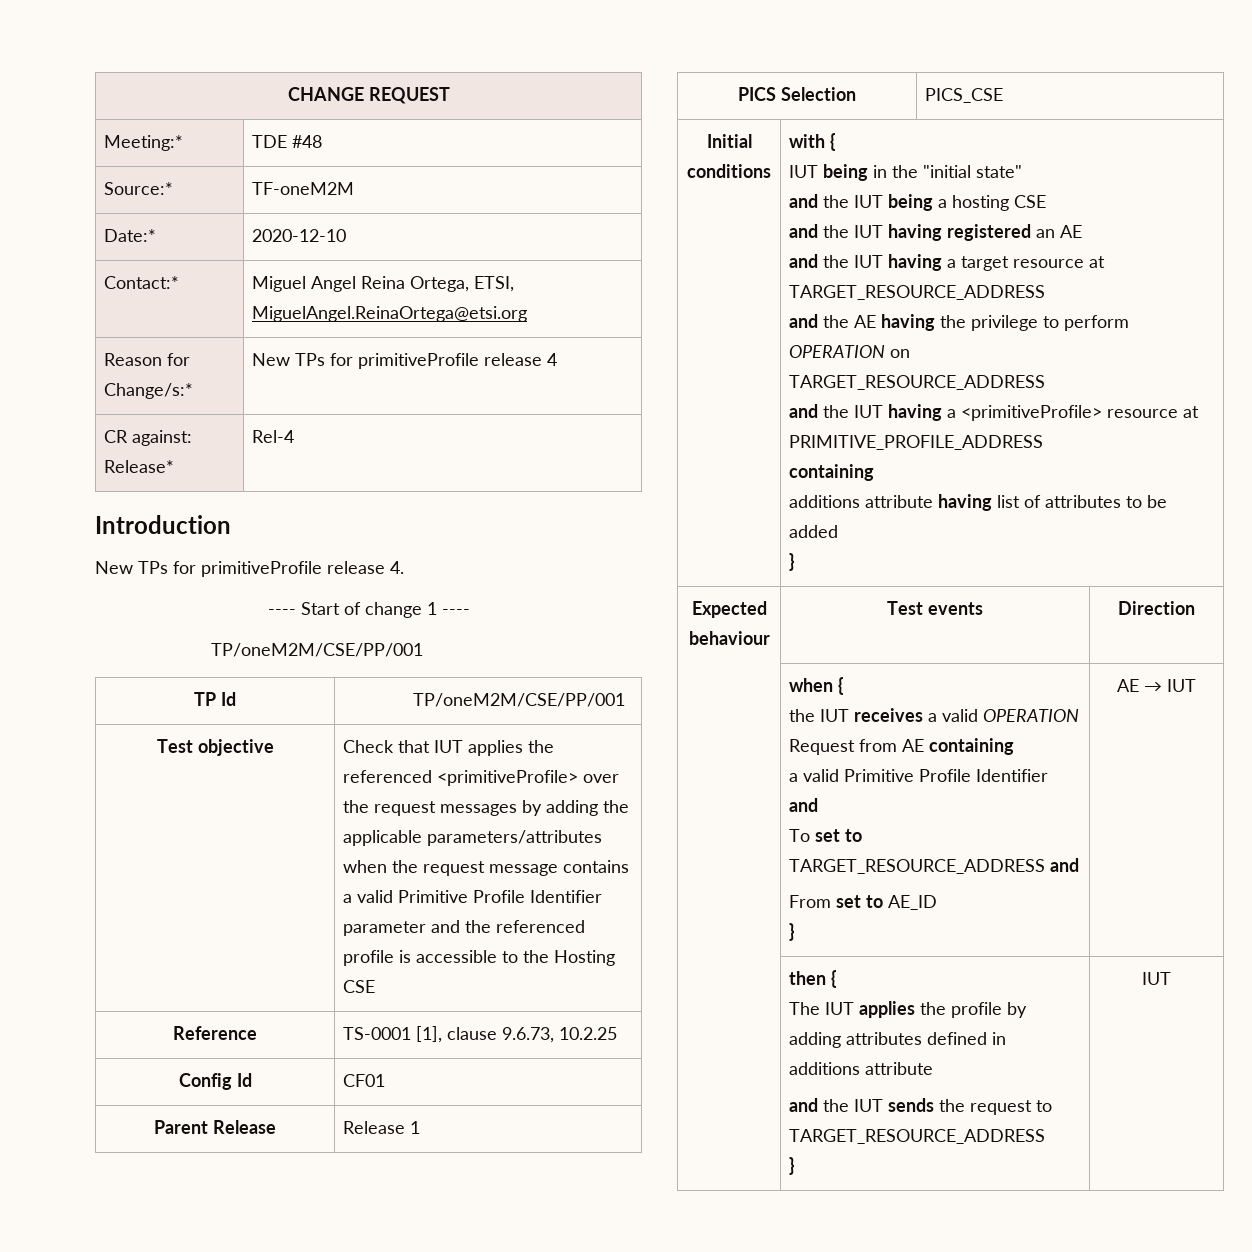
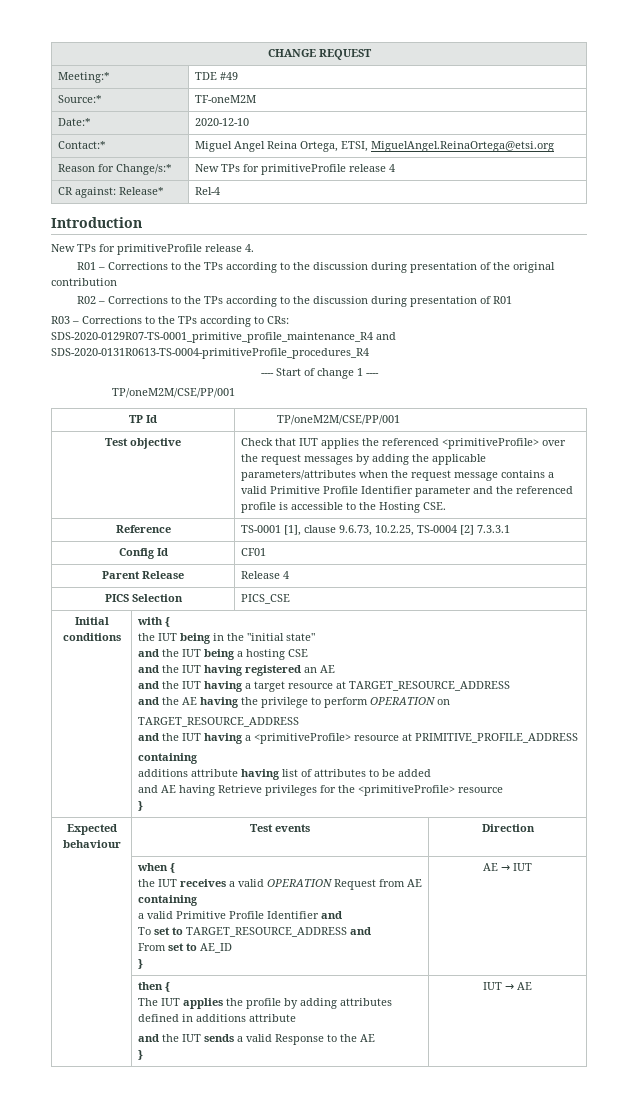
- Meeting:* | TDE #48
+ Meeting:* | TDE #49
+ R01 – Corrections to the TPs according to the discussion during presentation of the original contribution
+ R02 – Corrections to the TPs according to the discussion during presentation of R01
+ R03 – Corrections to the TPs according to CRs: SDS-2020-0129R07-TS-0001_primitive_profile_maintenance_R4 and SDS-2020-0131R0613-TS-0004-primitiveProfile_procedures_R4
- Test objective | Check that IUT applies the referenced <primitiveProfile> over the request messages by adding the applicable parameters/attributes when the request message contains a valid Primitive Profile Identifier parameter and the referenced profile is accessible to the Hosting CSE
+ Test objective | Check that IUT applies the referenced <primitiveProfile> over the request messages by adding the applicable parameters/attributes when the request message contains a valid Primitive Profile Identifier parameter and the referenced profile is accessible to the Hosting CSE.
- Reference | TS-0001 [1], clause 9.6.73, 10.2.25
+ Reference | TS-0001 [1], clause 9.6.73, 10.2.25, TS-0004 [2] 7.3.3.1
- Parent Release | Release 1
+ Parent Release | Release 4
- IUT being in the "initial state"
+ the IUT being in the "initial state"
+ and AE having Retrieve privileges for the <primitiveProfile> resource
  | then {
  The IUT applies the profile by adding attributes defined in additions attribute
- and the IUT sends the request to TARGET_RESOURCE_ADDRESS
- } | IUT
+ and the IUT sends a valid Response to the AE
+ } | IUT → AE

